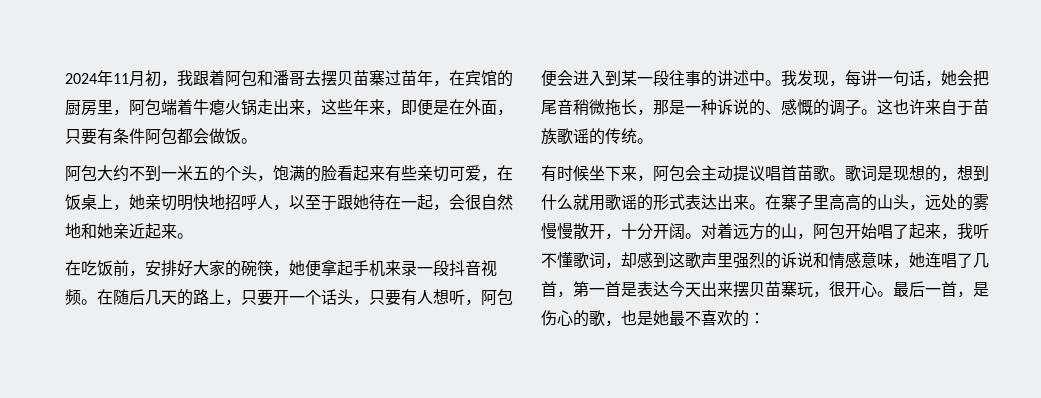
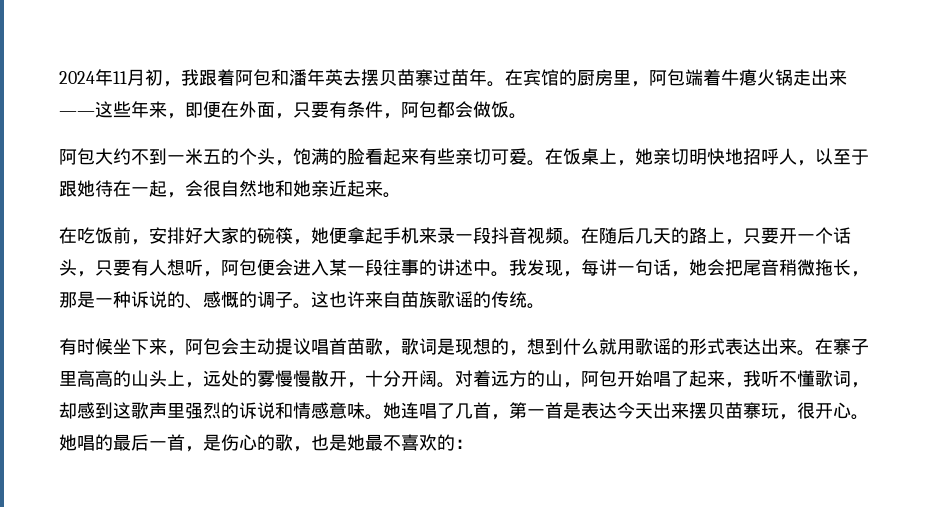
- 2024年11月初，我跟着阿包和潘哥去摆贝苗寨过苗年，在宾馆的厨房里，阿包端着牛瘪火锅走出来，这些年来，即便是在外面，只要有条件阿包都会做饭。
+ 2024年11月初，我跟着阿包和潘年英去摆贝苗寨过苗年。在宾馆的厨房里，阿包端着牛瘪火锅走出来——这些年来，即便在外面，只要有条件，阿包都会做饭。
- 阿包大约不到一米五的个头，饱满的脸看起来有些亲切可爱，在饭桌上，她亲切明快地招呼人，以至于跟她待在一起，会很自然地和她亲近起来。
+ 阿包大约不到一米五的个头，饱满的脸看起来有些亲切可爱。在饭桌上，她亲切明快地招呼人，以至于跟她待在一起，会很自然地和她亲近起来。
- 在随后几天的路上，只要开一个话头，只要有人想听，阿包便会进入到某一段往事的讲述中。
+ 在随后几天的路上，只要开一个话头，只要有人想听，阿包便会进入某一段往事的讲述中。
- 这也许来自于苗族歌谣的传统。
+ 这也许来自苗族歌谣的传统。
- 有时候坐下来，阿包会主动提议唱首苗歌。歌词是现想的，想到什么就用歌谣的形式表达出来。
+ 有时候坐下来，阿包会主动提议唱首苗歌，歌词是现想的，想到什么就用歌谣的形式表达出来。
- 在寨子里高高的山头，远处的雾慢慢散开，十分开阔。
+ 在寨子里高高的山头上，远处的雾慢慢散开，十分开阔。
- 对着远方的山，阿包开始唱了起来，我听不懂歌词，却感到这歌声里强烈的诉说和情感意味，她连唱了几首，第一首是表达今天出来摆贝苗寨玩，很开心。
+ 对着远方的山，阿包开始唱了起来，我听不懂歌词，却感到这歌声里强烈的诉说和情感意味。她连唱了几首，第一首是表达今天出来摆贝苗寨玩，很开心。
- 最后一首，是伤心的歌，也是她最不喜欢的：
+ 她唱的最后一首，是伤心的歌，也是她最不喜欢的：

